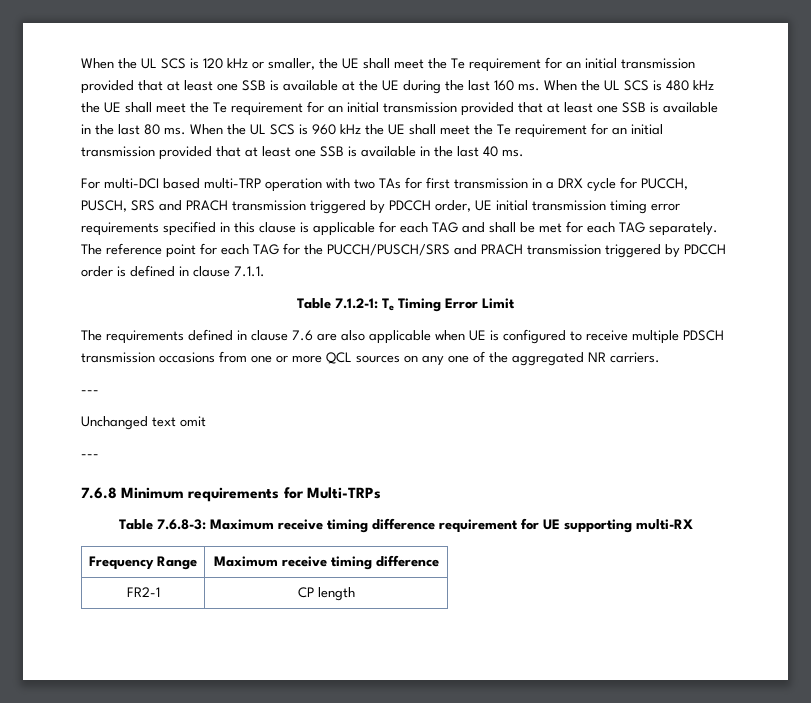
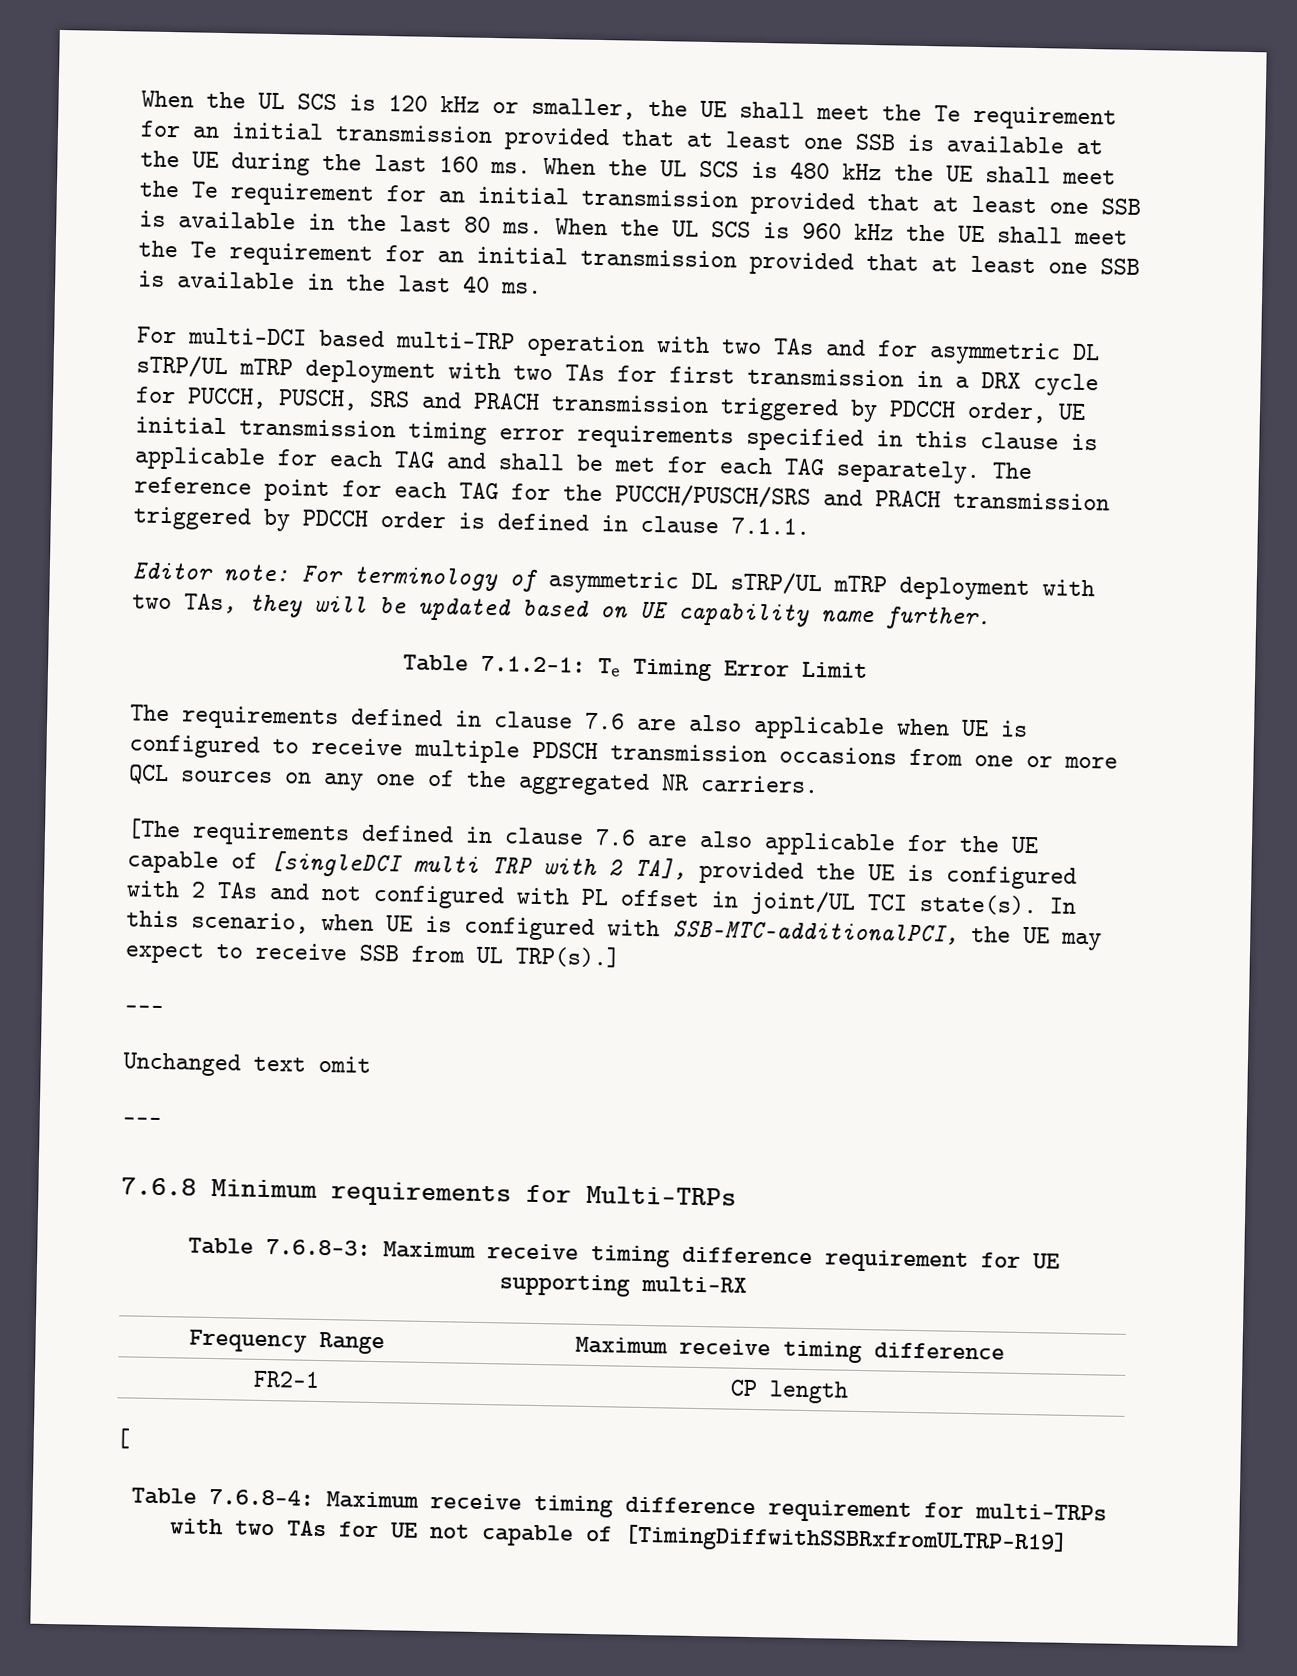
- For multi-DCI based multi-TRP operation with two TAs for first transmission in a DRX cycle for PUCCH, PUSCH, SRS and PRACH transmission triggered by PDCCH order, UE initial transmission timing error requirements specified in this clause is applicable for each TAG and shall be met for each TAG separately.
+ For multi-DCI based multi-TRP operation with two TAs and for asymmetric DL sTRP/UL mTRP deployment with two TAs for first transmission in a DRX cycle for PUCCH, PUSCH, SRS and PRACH transmission triggered by PDCCH order, UE initial transmission timing error requirements specified in this clause is applicable for each TAG and shall be met for each TAG separately.
+ Editor note: For terminology of asymmetric DL sTRP/UL mTRP deployment with two TAs, they will be updated based on UE capability name further.
+ [The requirements defined in clause 7.6 are also applicable for the UE capable of [singleDCI multi TRP with 2 TA], provided the UE is configured with 2 TAs and not configured with PL offset in joint/UL TCI state(s). In this scenario, when UE is configured with SSB-MTC-additionalPCI, the UE may expect to receive SSB from UL TRP(s).]
+ [
+ Table 7.6.8-4: Maximum receive timing difference requirement for multi-TRPs with two TAs for UE not capable of [TimingDiffwithSSBRxfromULTRP-R19]

